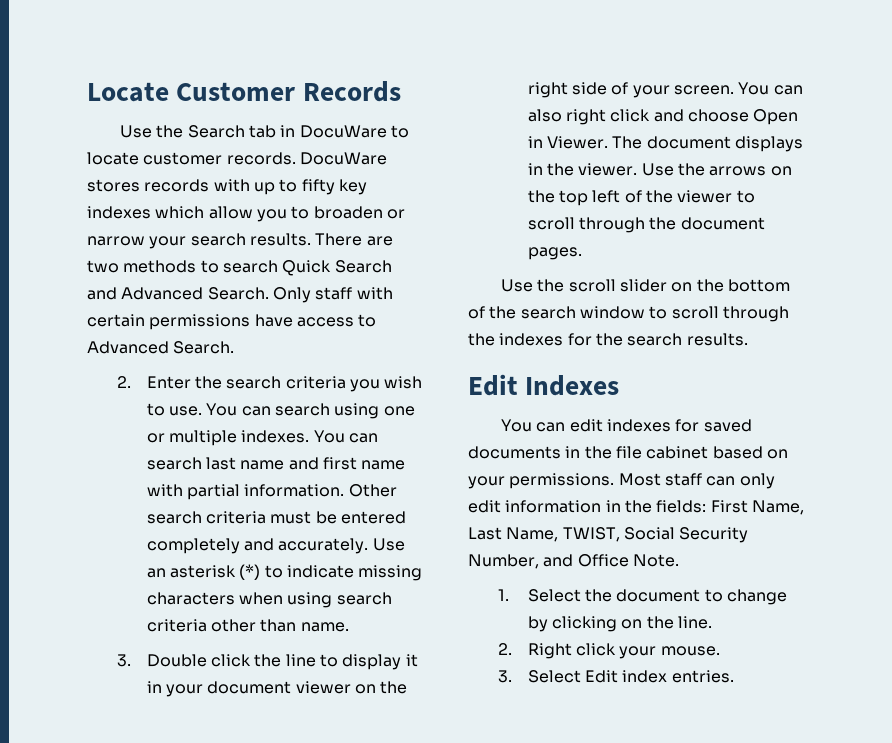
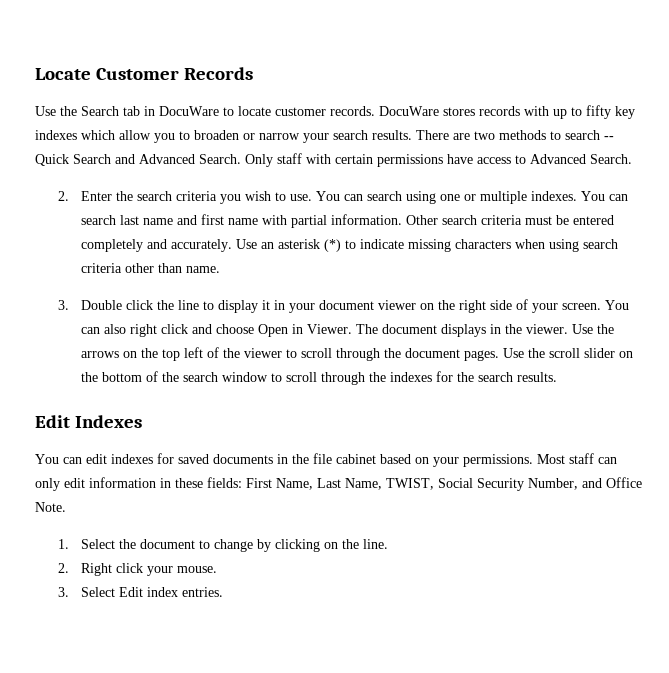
- There are two methods to search Quick Search and Advanced Search.
+ There are two methods to search -- Quick Search and Advanced Search.
- Use the arrows on the top left of the viewer to scroll through the document pages.
- Use the scroll slider on the bottom of the search window to scroll through the indexes for the search results.
+ Use the arrows on the top left of the viewer to scroll through the document pages. Use the scroll slider on the bottom of the search window to scroll through the indexes for the search results.
- Most staff can only edit information in the fields: First Name, Last Name, TWIST, Social Security Number, and Office Note.
+ Most staff can only edit information in these fields: First Name, Last Name, TWIST, Social Security Number, and Office Note.

